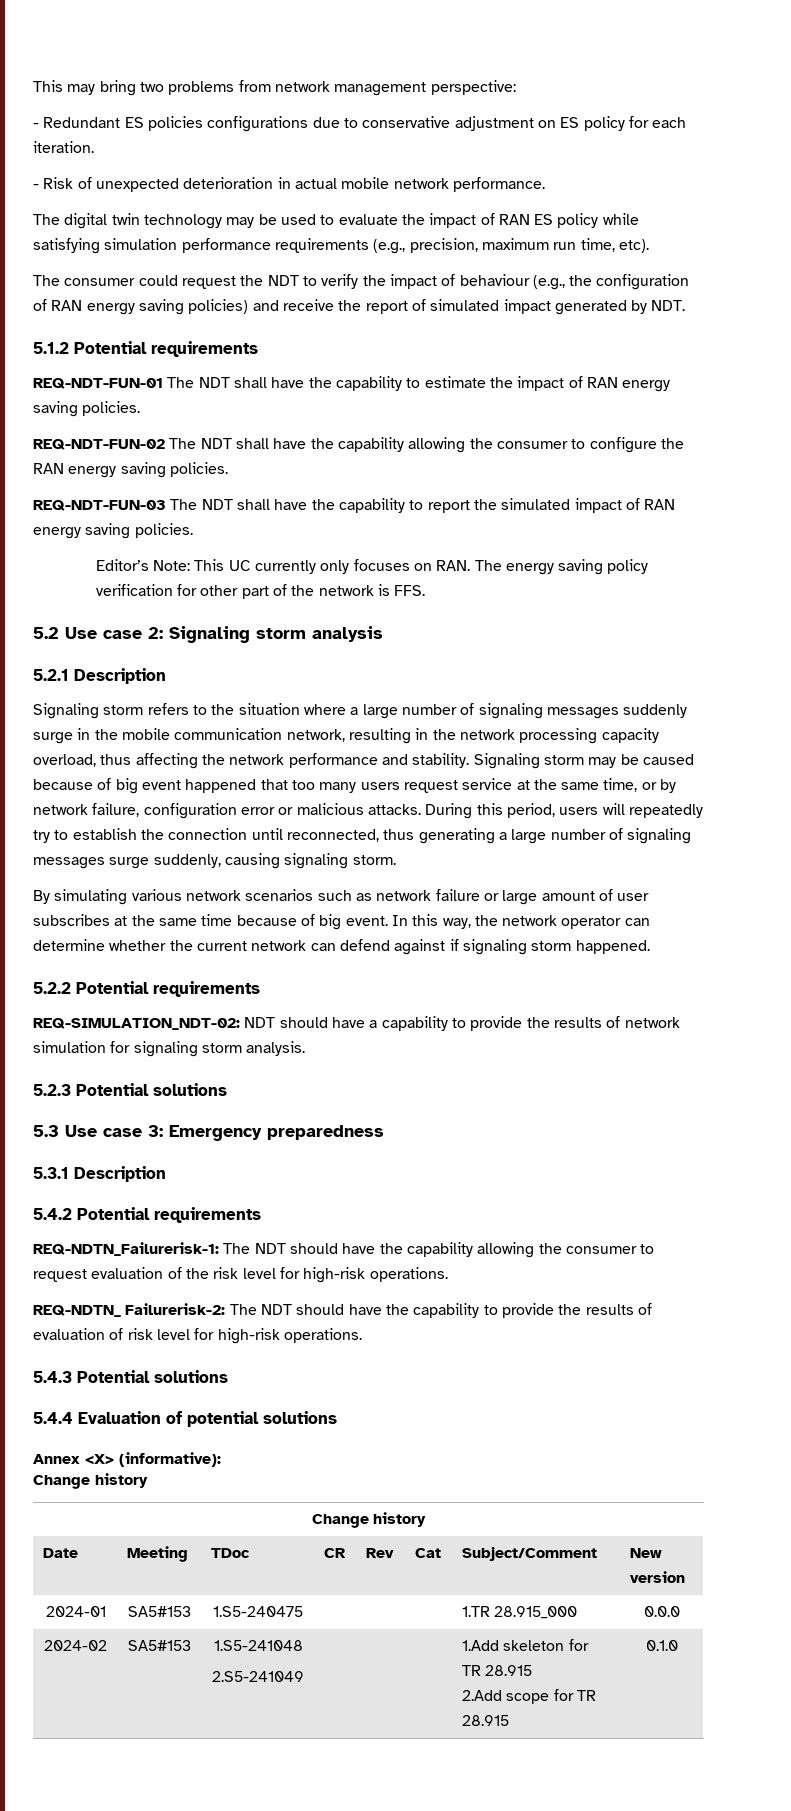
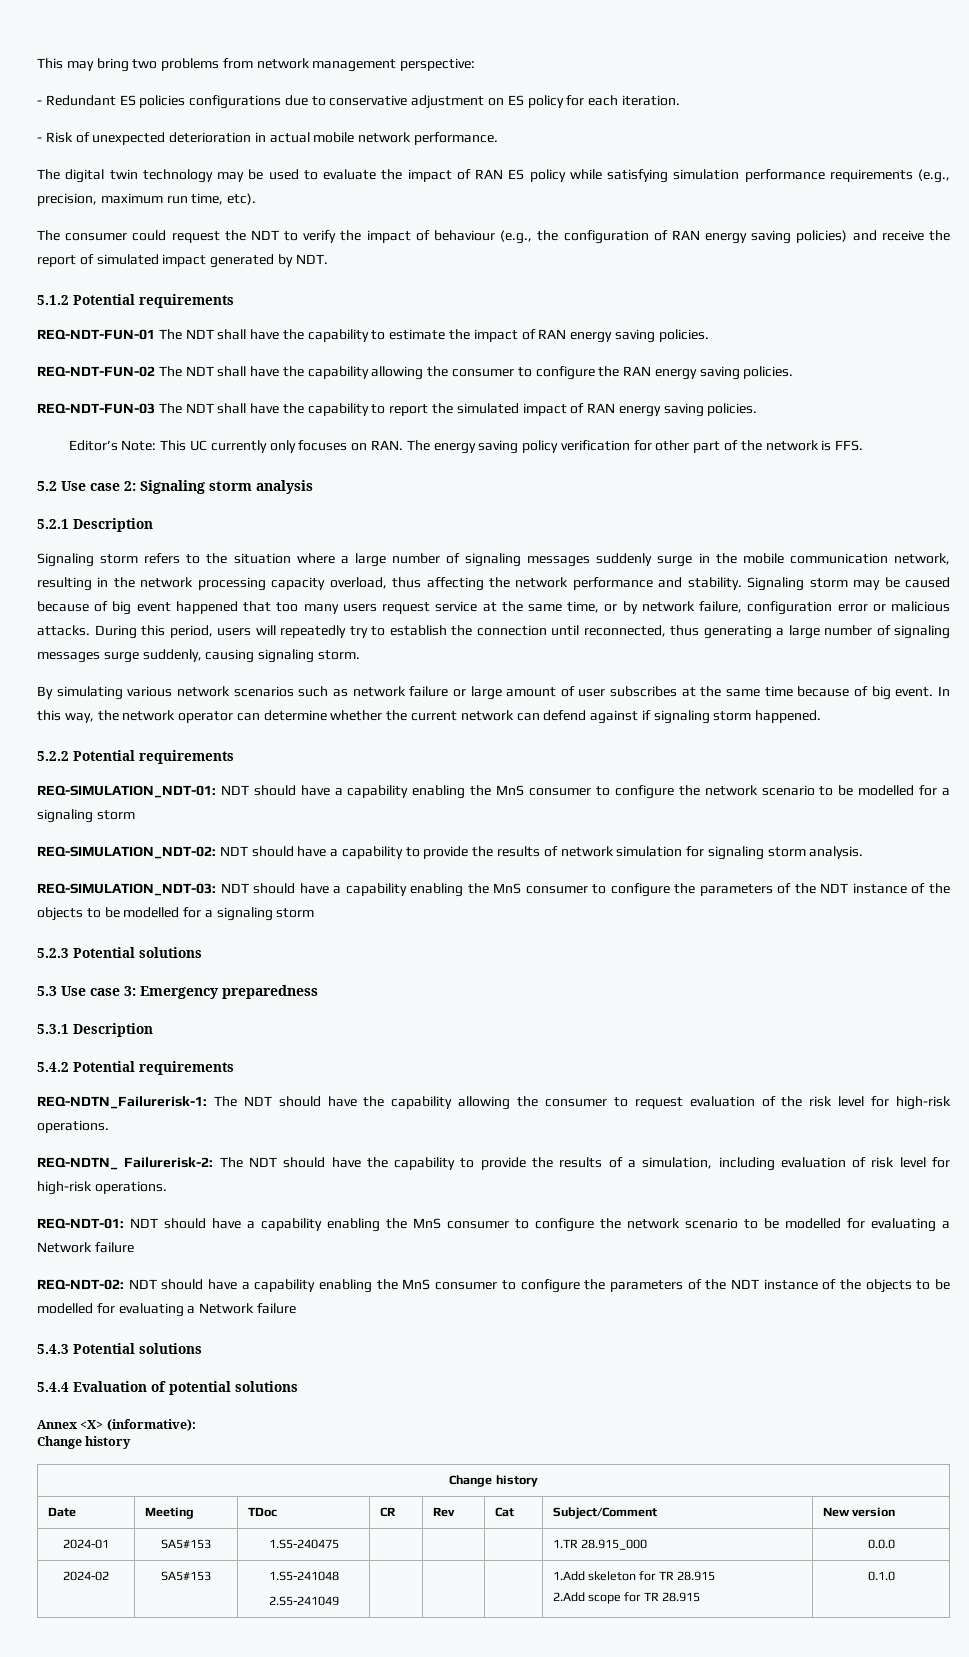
+ REQ-SIMULATION_NDT-01: NDT should have a capability enabling the MnS consumer to configure the network scenario to be modelled for a signaling storm
+ REQ-SIMULATION_NDT-03: NDT should have a capability enabling the MnS consumer to configure the parameters of the NDT instance of the objects to be modelled for a signaling storm
- REQ-NDTN_ Failurerisk-2: The NDT should have the capability to provide the results of evaluation of risk level for high-risk operations.
+ REQ-NDTN_ Failurerisk-2: The NDT should have the capability to provide the results of a simulation, including evaluation of risk level for high-risk operations.
+ REQ-NDT-01: NDT should have a capability enabling the MnS consumer to configure the network scenario to be modelled for evaluating a Network failure
+ REQ-NDT-02: NDT should have a capability enabling the MnS consumer to configure the parameters of the NDT instance of the objects to be modelled for evaluating a Network failure

